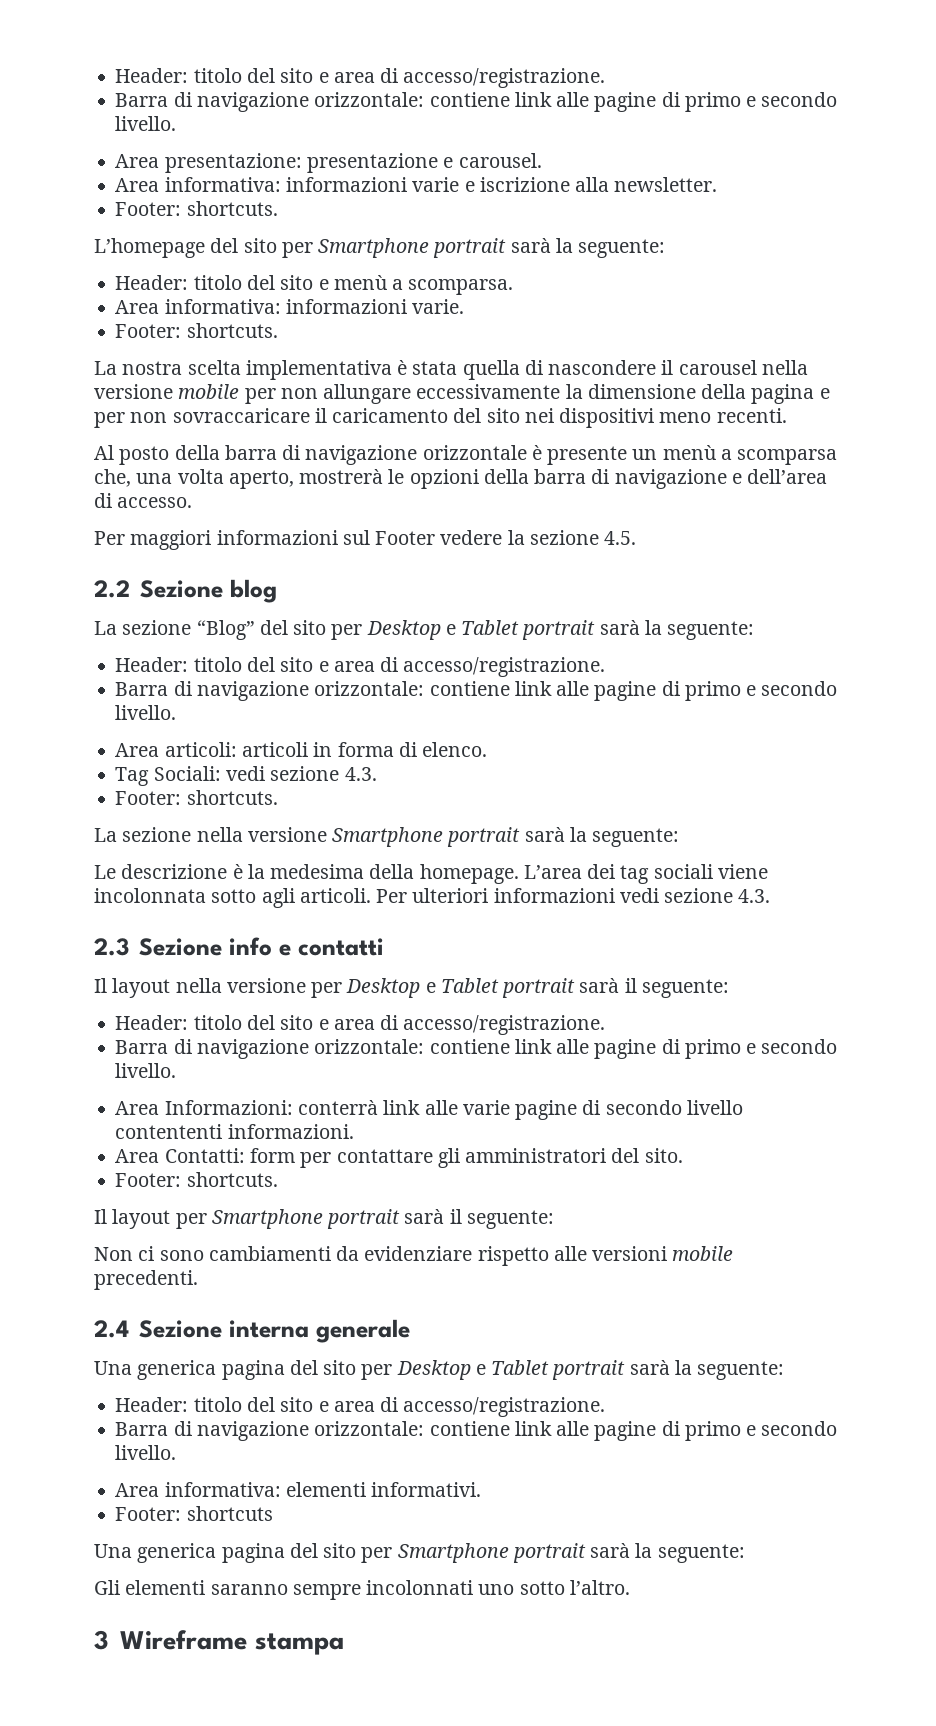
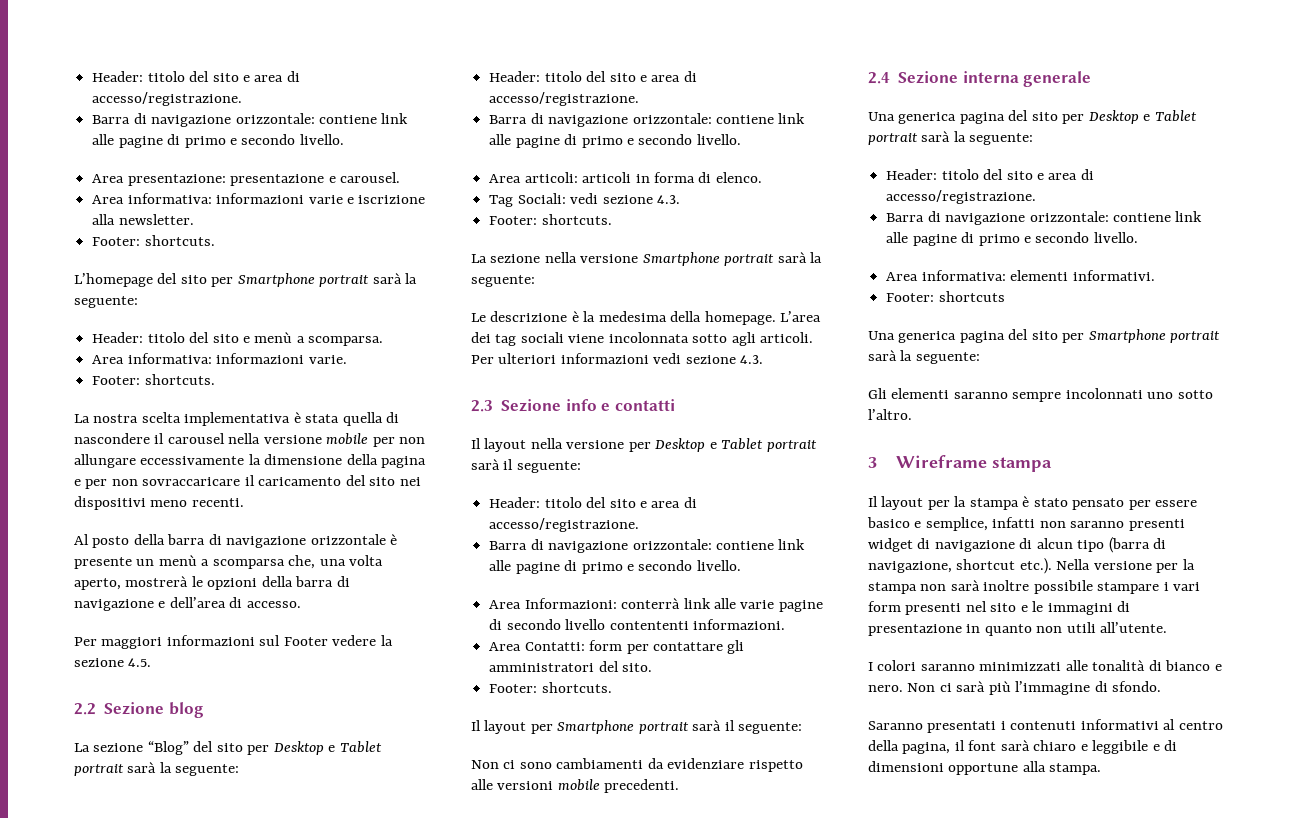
+ Il layout per la stampa è stato pensato per essere basico e semplice, infatti non saranno presenti widget di navigazione di alcun tipo (barra di navigazione, shortcut etc.). Nella versione per la stampa non sarà inoltre possibile stampare i vari form presenti nel sito e le immagini di presentazione in quanto non utili all’utente.
+ I colori saranno minimizzati alle tonalità di bianco e nero. Non ci sarà più l’immagine di sfondo.
+ Saranno presentati i contenuti informativi al centro della pagina, il font sarà chiaro e leggibile e di dimensioni opportune alla stampa.

